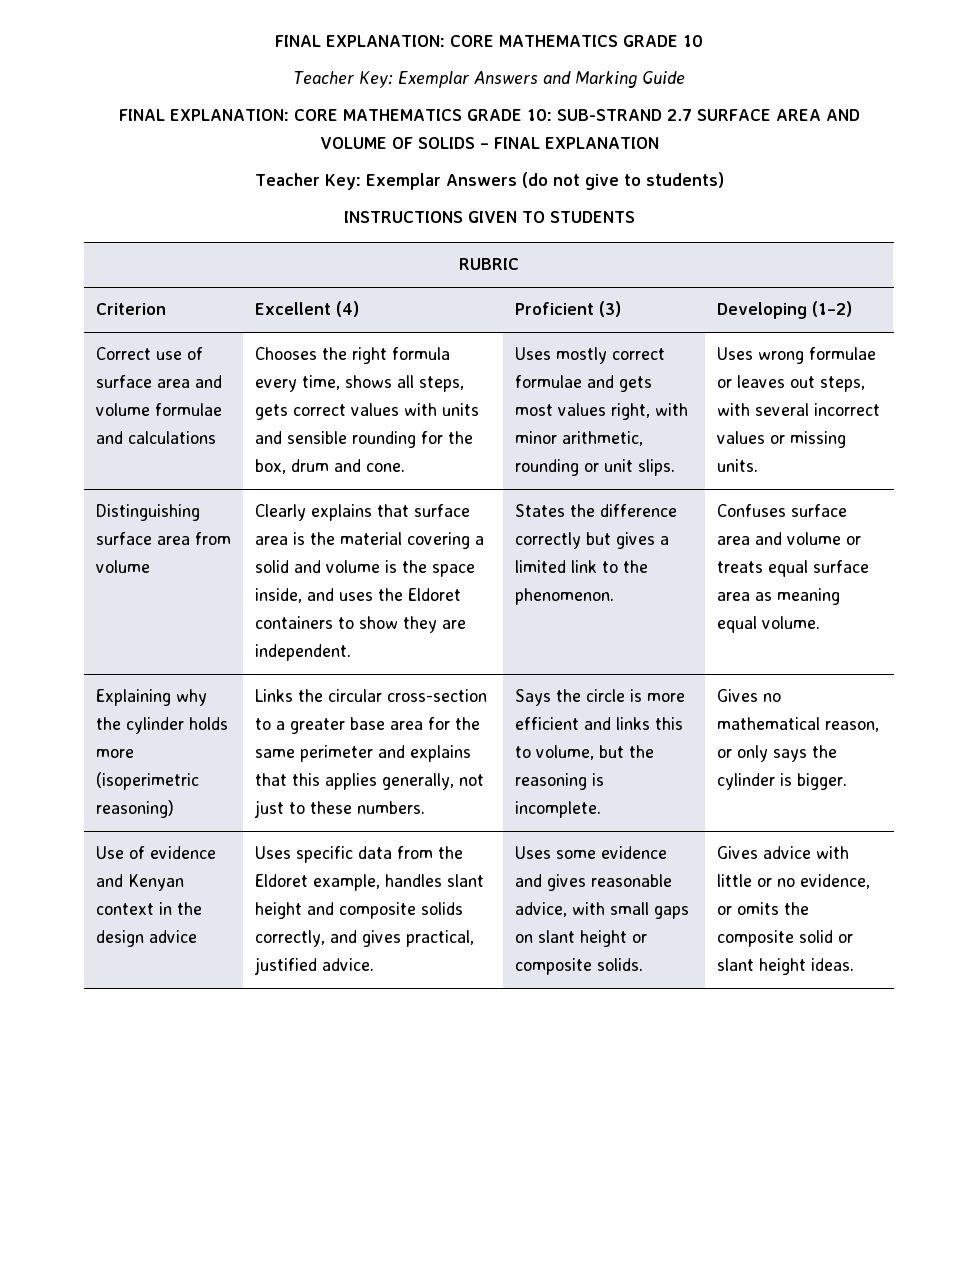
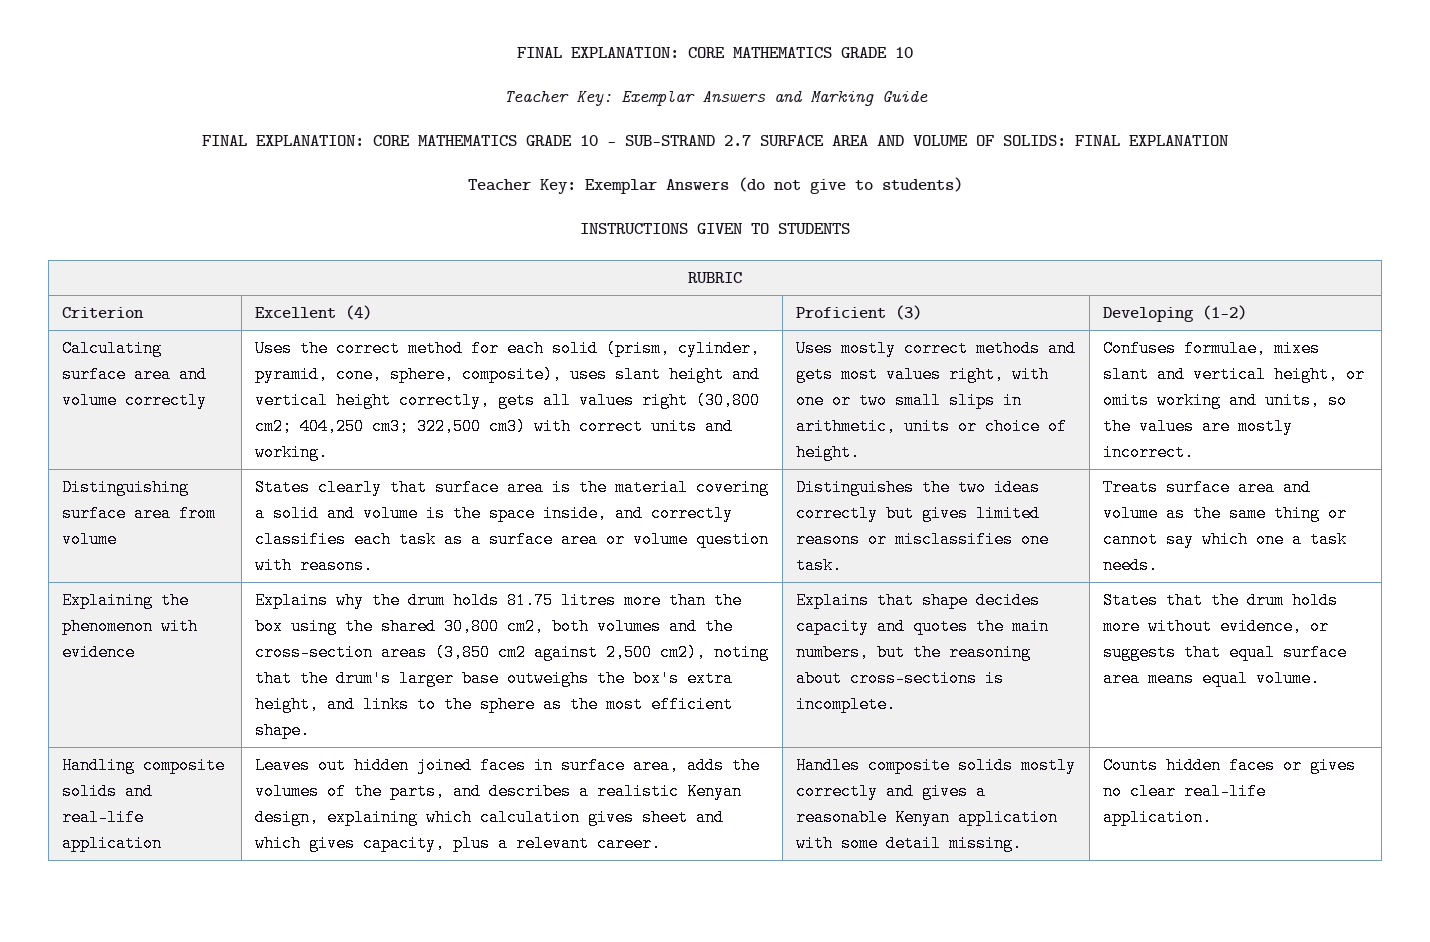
- FINAL EXPLANATION: CORE MATHEMATICS GRADE 10: SUB-STRAND 2.7 SURFACE AREA AND VOLUME OF SOLIDS – FINAL EXPLANATION
+ FINAL EXPLANATION: CORE MATHEMATICS GRADE 10 – SUB-STRAND 2.7 SURFACE AREA AND VOLUME OF SOLIDS: FINAL EXPLANATION
- Correct use of surface area and volume formulae and calculations | Chooses the right formula every time, shows all steps, gets correct values with units and sensible rounding for the box, drum and cone.
+ Calculating surface area and volume correctly | Uses the correct method for each solid (prism, cylinder, pyramid, cone, sphere, composite), uses slant height and vertical height correctly, gets all values right (30,800 cm2; 404,250 cm3; 322,500 cm3) with correct units and working.
- Uses mostly correct formulae and gets most values right, with minor arithmetic, rounding or unit slips. | Uses wrong formulae or leaves out steps, with several incorrect values or missing units.
+ Uses mostly correct methods and gets most values right, with one or two small slips in arithmetic, units or choice of height. | Confuses formulae, mixes slant and vertical height, or omits working and units, so the values are mostly incorrect.
- Clearly explains that surface area is the material covering a solid and volume is the space inside, and uses the Eldoret containers to show they are independent. | States the difference correctly but gives a limited link to the phenomenon. | Confuses surface area and volume or treats equal surface area as meaning equal volume.
+ States clearly that surface area is the material covering a solid and volume is the space inside, and correctly classifies each task as a surface area or volume question with reasons. | Distinguishes the two ideas correctly but gives limited reasons or misclassifies one task. | Treats surface area and volume as the same thing or cannot say which one a task needs.
+ Explaining the phenomenon with evidence | Explains why the drum holds 81.75 litres more than the box using the shared 30,800 cm2, both volumes and the cross-section areas (3,850 cm2 against 2,500 cm2), noting that the drum's larger base outweighs the box's extra height, and links to the sphere as the most efficient shape. | Explains that shape decides capacity and quotes the main numbers, but the reasoning about cross-sections is incomplete. | States that the drum holds more without evidence, or suggests that equal surface area means equal volume.
- Explaining why the cylinder holds more (isoperimetric reasoning) | Links the circular cross-section to a greater base area for the same perimeter and explains that this applies generally, not just to these numbers. | Says the circle is more efficient and links this to volume, but the reasoning is incomplete. | Gives no mathematical reason, or only says the cylinder is bigger.
- Use of evidence and Kenyan context in the design advice | Uses specific data from the Eldoret example, handles slant height and composite solids correctly, and gives practical, justified advice. | Uses some evidence and gives reasonable advice, with small gaps on slant height or composite solids. | Gives advice with little or no evidence, or omits the composite solid or slant height ideas.
+ Handling composite solids and real-life application | Leaves out hidden joined faces in surface area, adds the volumes of the parts, and describes a realistic Kenyan design, explaining which calculation gives sheet and which gives capacity, plus a relevant career. | Handles composite solids mostly correctly and gives a reasonable Kenyan application with some detail missing. | Counts hidden faces or gives no clear real-life application.

